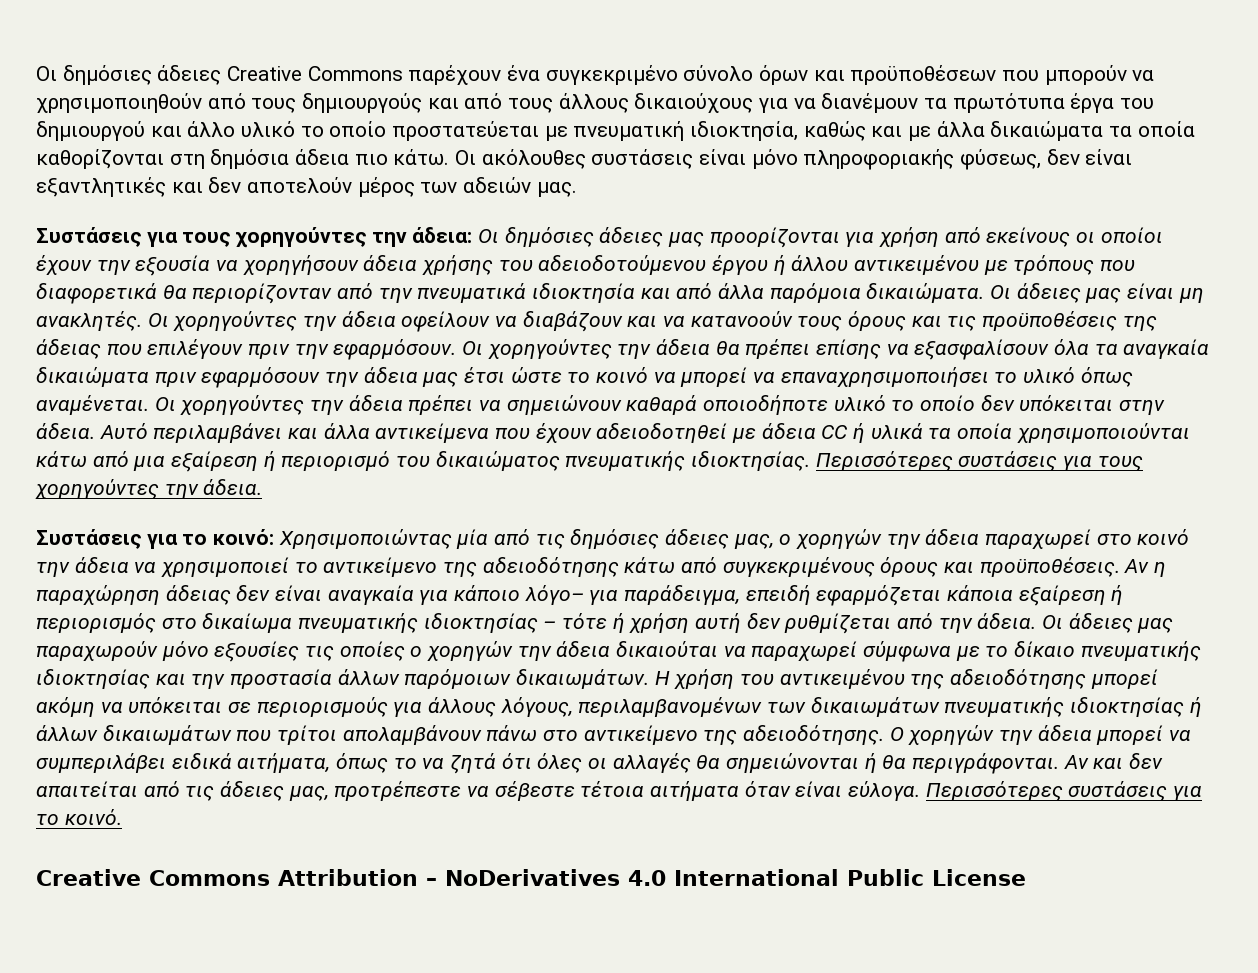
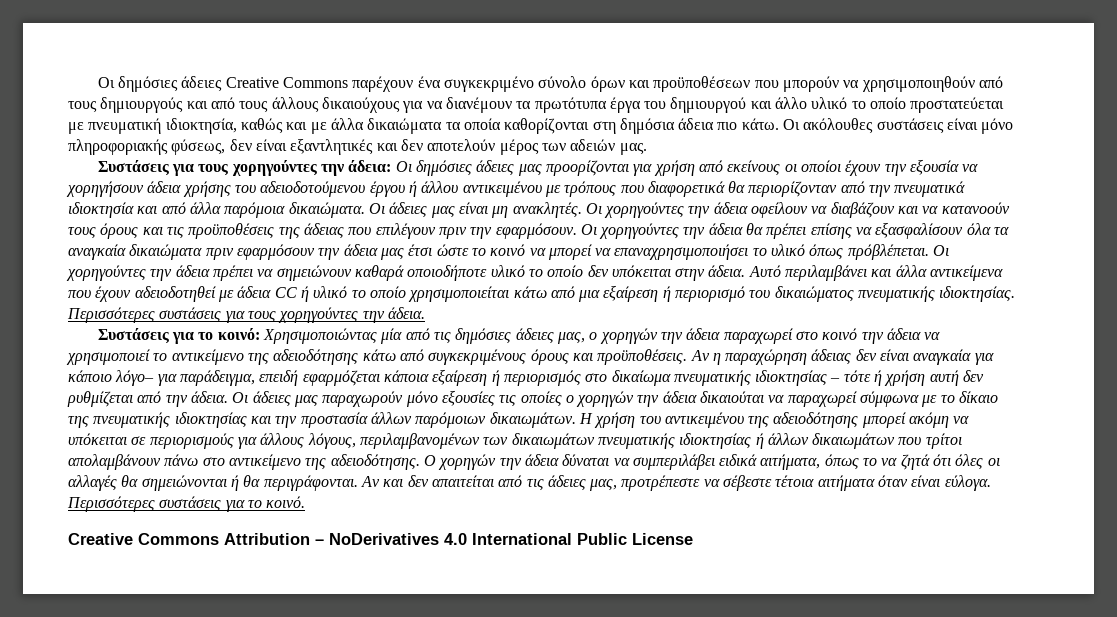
- Οι χορηγούντες την άδεια θα πρέπει επίσης να εξασφαλίσουν όλα τα αναγκαία δικαιώματα πριν εφαρμόσουν την άδεια μας έτσι ώστε το κοινό να μπορεί να επαναχρησιμοποιήσει το υλικό όπως αναμένεται.
+ Οι χορηγούντες την άδεια θα πρέπει επίσης να εξασφαλίσουν όλα τα αναγκαία δικαιώματα πριν εφαρμόσουν την άδεια μας έτσι ώστε το κοινό να μπορεί να επαναχρησιμοποιήσει το υλικό όπως πρόβλέπεται.
- Αυτό περιλαμβάνει και άλλα αντικείμενα που έχουν αδειοδοτηθεί με άδεια CC ή υλικά τα οποία χρησιμοποιούνται κάτω από μια εξαίρεση ή περιορισμό του δικαιώματος πνευματικής ιδιοκτησίας.
+ Αυτό περιλαμβάνει και άλλα αντικείμενα που έχουν αδειοδοτηθεί με άδεια CC ή υλικό το οποίο χρησιμοποιείται κάτω από μια εξαίρεση ή περιορισμό του δικαιώματος πνευματικής ιδιοκτησίας.
- Οι άδειες μας παραχωρούν μόνο εξουσίες τις οποίες ο χορηγών την άδεια δικαιούται να παραχωρεί σύμφωνα με το δίκαιο πνευματικής ιδιοκτησίας και την προστασία άλλων παρόμοιων δικαιωμάτων.
+ Οι άδειες μας παραχωρούν μόνο εξουσίες τις οποίες ο χορηγών την άδεια δικαιούται να παραχωρεί σύμφωνα με το δίκαιο της πνευματικής ιδιοκτησίας και την προστασία άλλων παρόμοιων δικαιωμάτων.
- Ο χορηγών την άδεια μπορεί να συμπεριλάβει ειδικά αιτήματα, όπως το να ζητά ότι όλες οι αλλαγές θα σημειώνονται ή θα περιγράφονται.
+ Ο χορηγών την άδεια δύναται να συμπεριλάβει ειδικά αιτήματα, όπως το να ζητά ότι όλες οι αλλαγές θα σημειώνονται ή θα περιγράφονται.

